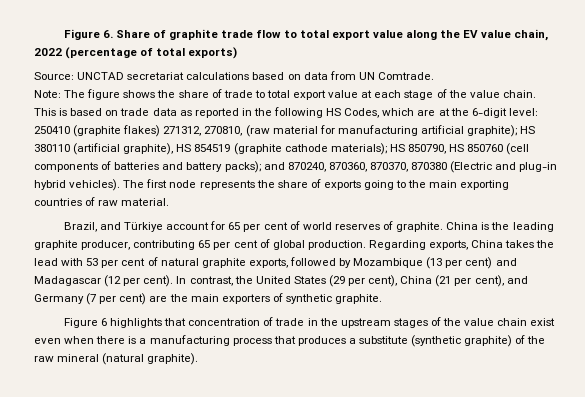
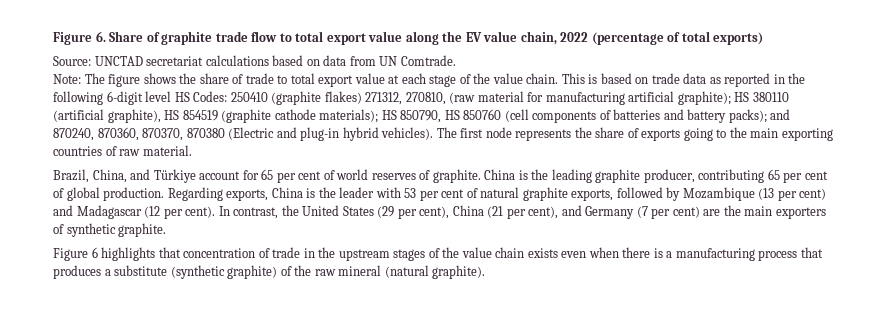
- This is based on trade data as reported in the following HS Codes, which are at the 6-digit level: 250410 (graphite flakes) 271312, 270810, (raw material for manufacturing artificial graphite); HS 380110 (artificial graphite), HS 854519 (graphite cathode materials); HS 850790, HS 850760 (cell components of batteries and battery packs); and 870240, 870360, 870370, 870380 (Electric and plug-in hybrid vehicles).
+ This is based on trade data as reported in the following 6-digit level HS Codes: 250410 (graphite flakes) 271312, 270810, (raw material for manufacturing artificial graphite); HS 380110 (artificial graphite), HS 854519 (graphite cathode materials); HS 850790, HS 850760 (cell components of batteries and battery packs); and 870240, 870360, 870370, 870380 (Electric and plug-in hybrid vehicles).
- Brazil, and Türkiye account for 65 per cent of world reserves of graphite.
+ Brazil, China, and Türkiye account for 65 per cent of world reserves of graphite.
- Regarding exports, China takes the lead with 53 per cent of natural graphite exports, followed by Mozambique (13 per cent) and Madagascar (12 per cent).
+ Regarding exports, China is the leader with 53 per cent of natural graphite exports, followed by Mozambique (13 per cent) and Madagascar (12 per cent).
- Figure 6 highlights that concentration of trade in the upstream stages of the value chain exist even when there is a manufacturing process that produces a substitute (synthetic graphite) of the raw mineral (natural graphite).
+ Figure 6 highlights that concentration of trade in the upstream stages of the value chain exists even when there is a manufacturing process that produces a substitute (synthetic graphite) of the raw mineral (natural graphite).

